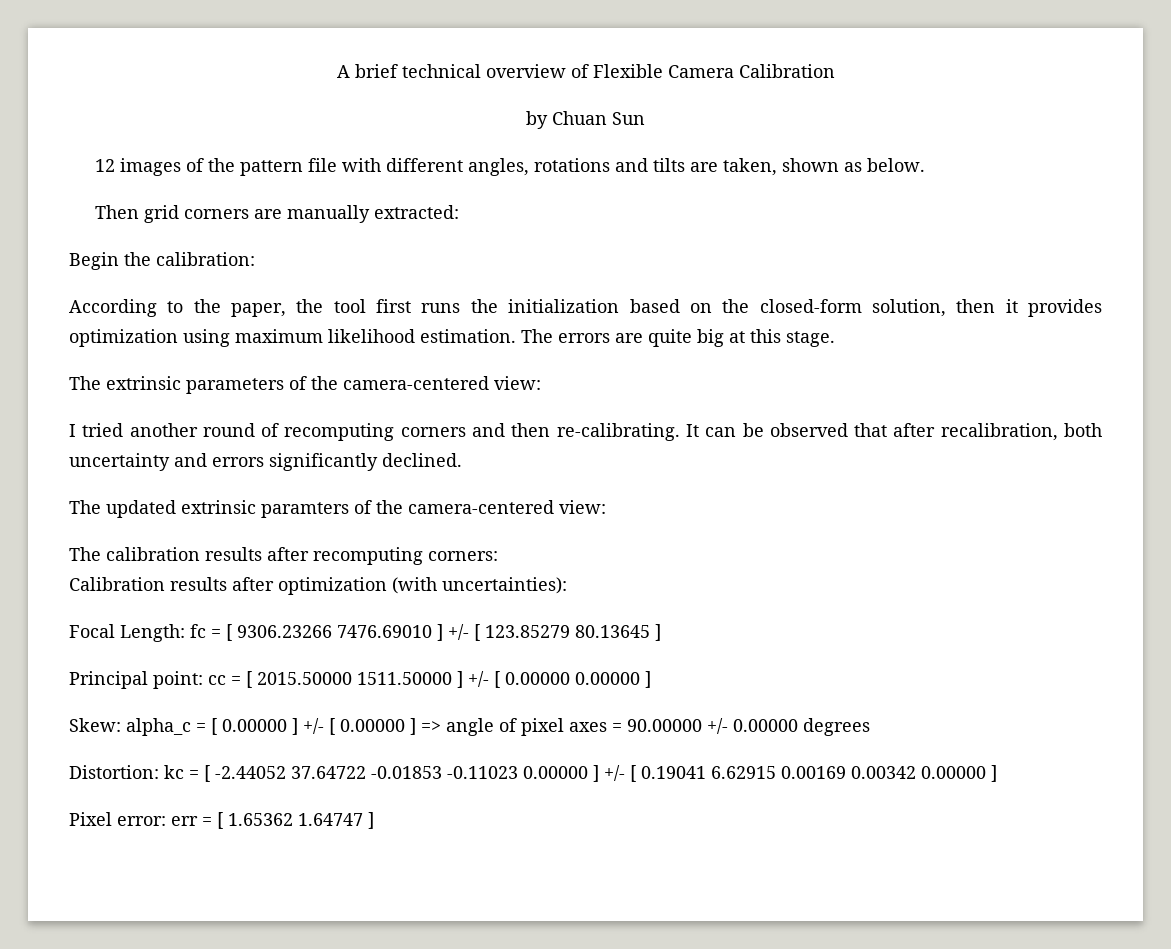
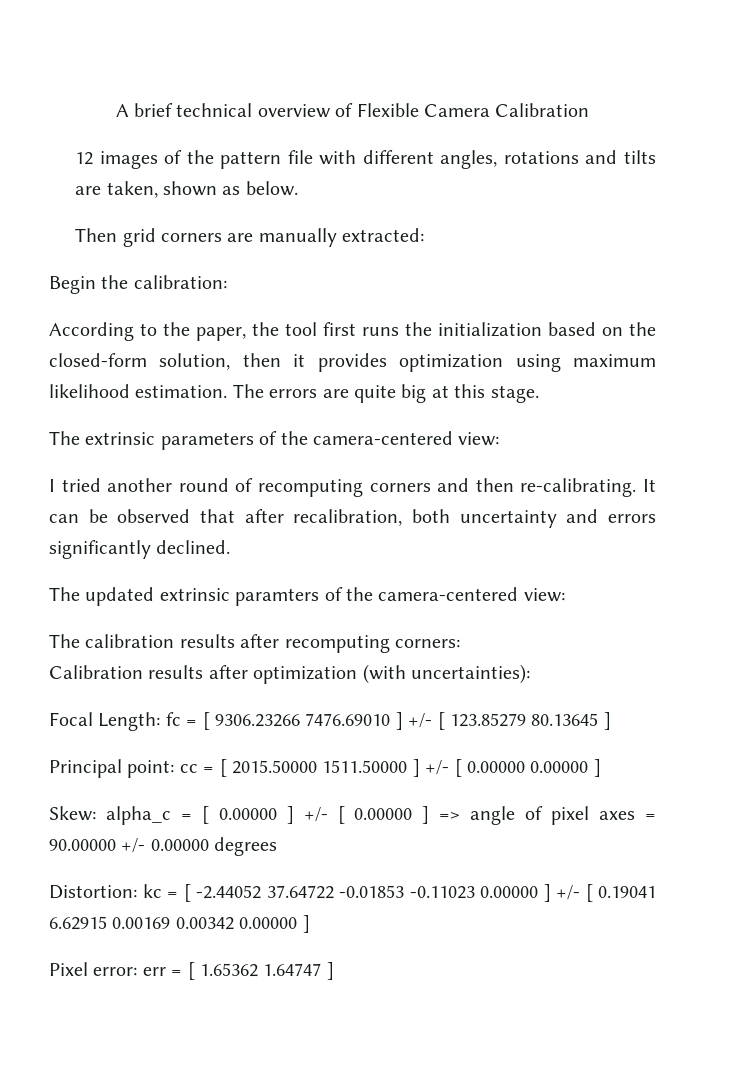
- by Chuan Sun

